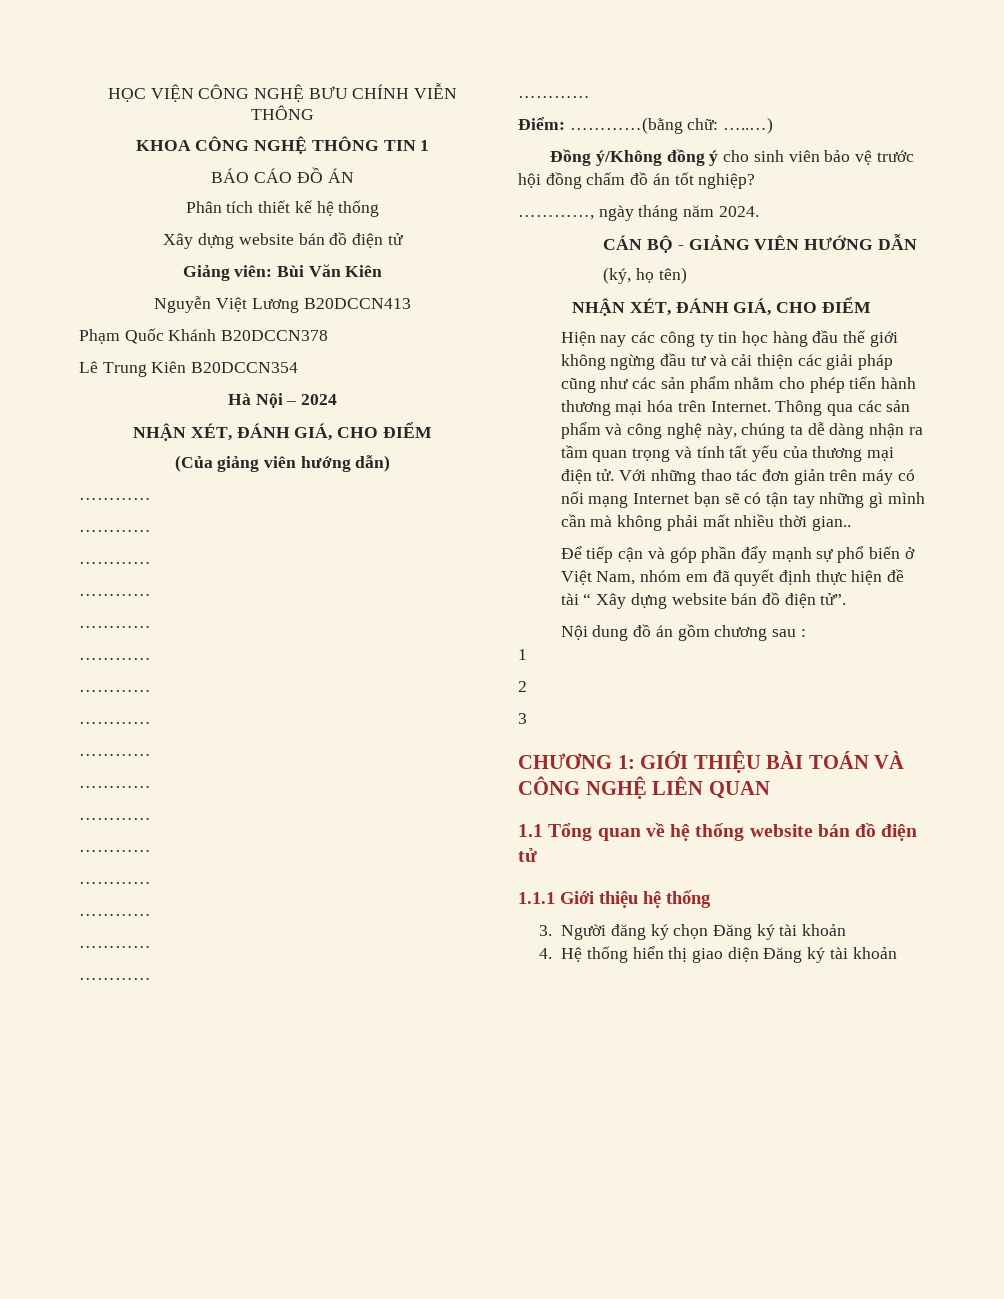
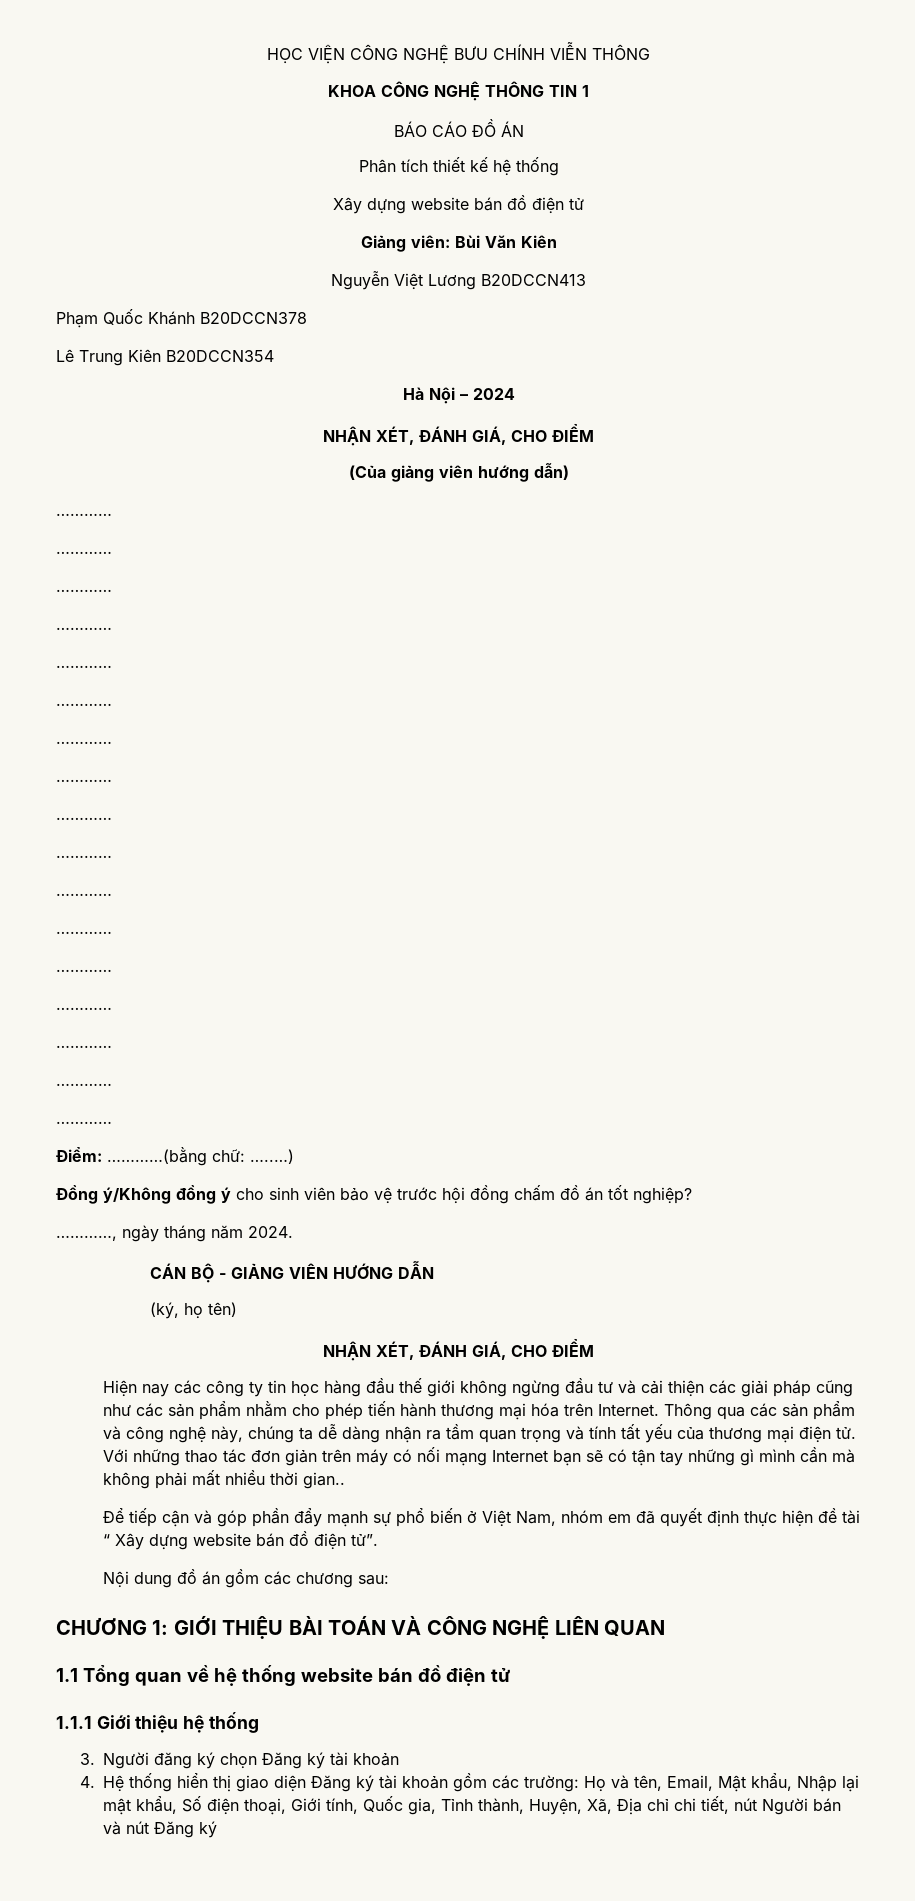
- Nội dung đồ án gồm chương sau :
- 1
- 2
- 3
+ Nội dung đồ án gồm các chương sau:
- 4. Hệ thống hiển thị giao diện Đăng ký tài khoản
+ 4. Hệ thống hiển thị giao diện Đăng ký tài khoản gồm các trường: Họ và tên, Email, Mật khẩu, Nhập lại mật khẩu, Số điện thoại, Giới tính, Quốc gia, Tỉnh thành, Huyện, Xã, Địa chỉ chi tiết, nút Người bán và nút Đăng ký

